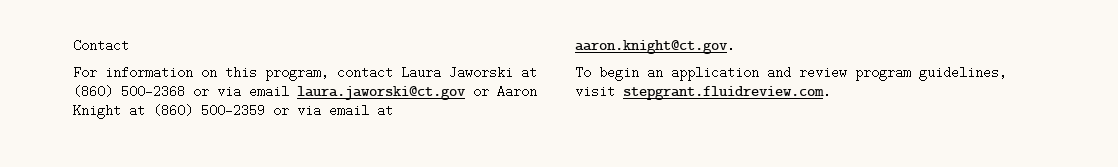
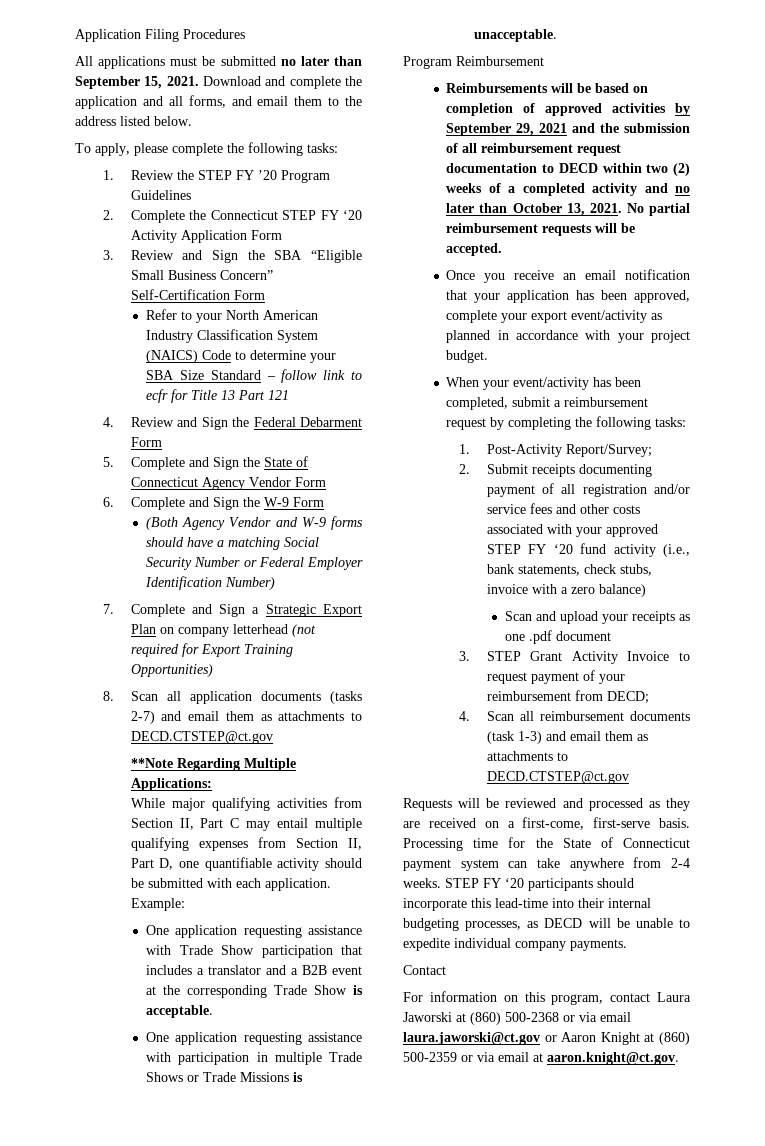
+ Application Filing Procedures
+ All applications must be submitted no later than September 15, 2021. Download and complete the application and all forms, and email them to the address listed below.
+ To apply, please complete the following tasks:
+ 1. Review the STEP FY ’20 Program Guidelines
+ 2. Complete the Connecticut STEP FY ‘20 Activity Application Form
+ 3. Review and Sign the SBA “Eligible Small Business Concern” Self-Certification Form
+ Refer to your North American Industry Classification System (NAICS) Code to determine your SBA Size Standard – follow link to ecfr for Title 13 Part 121
+ 4. Review and Sign the Federal Debarment Form
+ 5. Complete and Sign the State of Connecticut Agency Vendor Form
+ 6. Complete and Sign the W-9 Form
+ (Both Agency Vendor and W-9 forms should have a matching Social Security Number or Federal Employer Identification Number)
+ 7. Complete and Sign a Strategic Export Plan on company letterhead (not required for Export Training Opportunities)
+ 8. Scan all application documents (tasks 2-7) and email them as attachments to DECD.CTSTEP@ct.gov
+ **Note Regarding Multiple Applications:
+ While major qualifying activities from Section II, Part C may entail multiple qualifying expenses from Section II, Part D, one quantifiable activity should be submitted with each application. Example:
+ One application requesting assistance with Trade Show participation that includes a translator and a B2B event at the corresponding Trade Show is acceptable.
+ One application requesting assistance with participation in multiple Trade Shows or Trade Missions is unacceptable.
+ Program Reimbursement
+ Reimbursements will be based on completion of approved activities by September 29, 2021 and the submission of all reimbursement request documentation to DECD within two (2) weeks of a completed activity and no later than October 13, 2021. No partial reimbursement requests will be accepted.
+ Once you receive an email notification that your application has been approved, complete your export event/activity as planned in accordance with your project budget.
+ When your event/activity has been completed, submit a reimbursement request by completing the following tasks:
+ 1. Post-Activity Report/Survey;
+ 2. Submit receipts documenting payment of all registration and/or service fees and other costs associated with your approved STEP FY ‘20 fund activity (i.e., bank statements, check stubs, invoice with a zero balance)
+ Scan and upload your receipts as one .pdf document
+ 3. STEP Grant Activity Invoice to request payment of your reimbursement from DECD;
+ 4. Scan all reimbursement documents (task 1-3) and email them as attachments to DECD.CTSTEP@ct.gov
+ Requests will be reviewed and processed as they are received on a first-come, first-serve basis. Processing time for the State of Connecticut payment system can take anywhere from 2-4 weeks. STEP FY ‘20 participants should incorporate this lead-time into their internal budgeting processes, as DECD will be unable to expedite individual company payments.
- To begin an application and review program guidelines, visit stepgrant.fluidreview.com.

